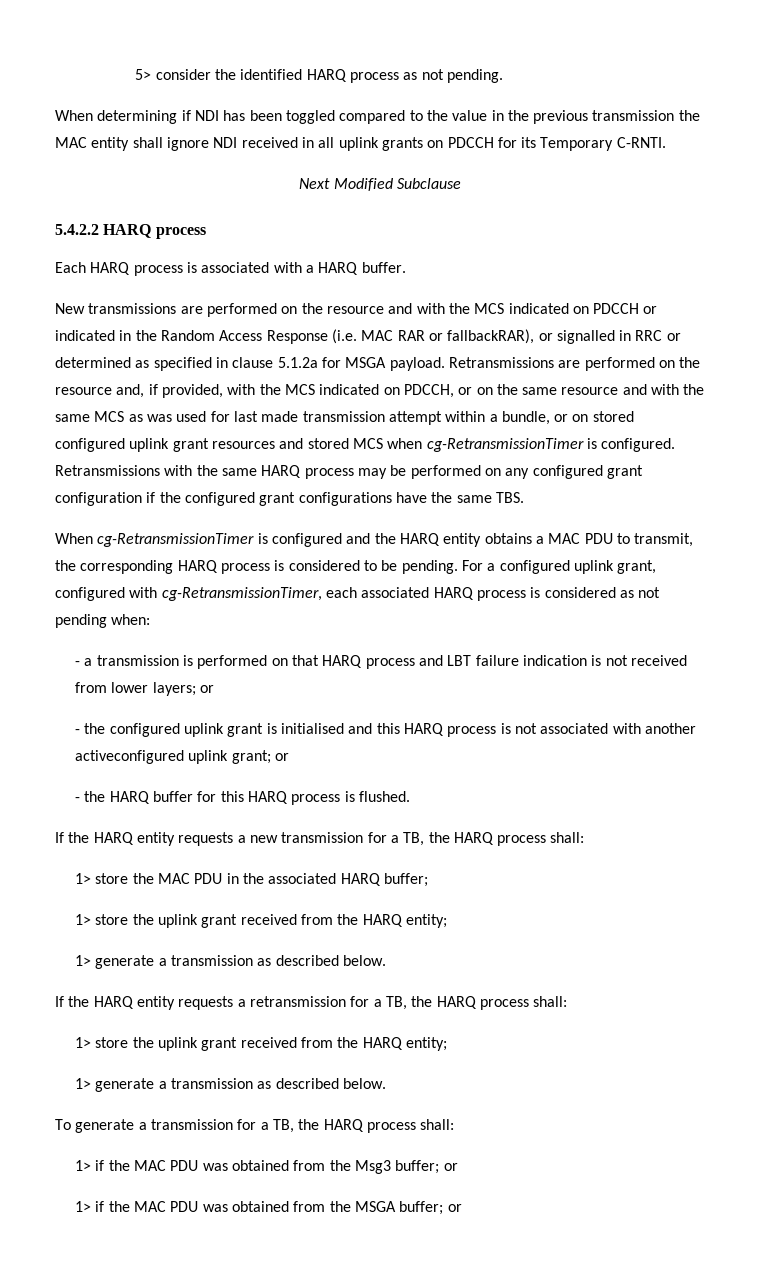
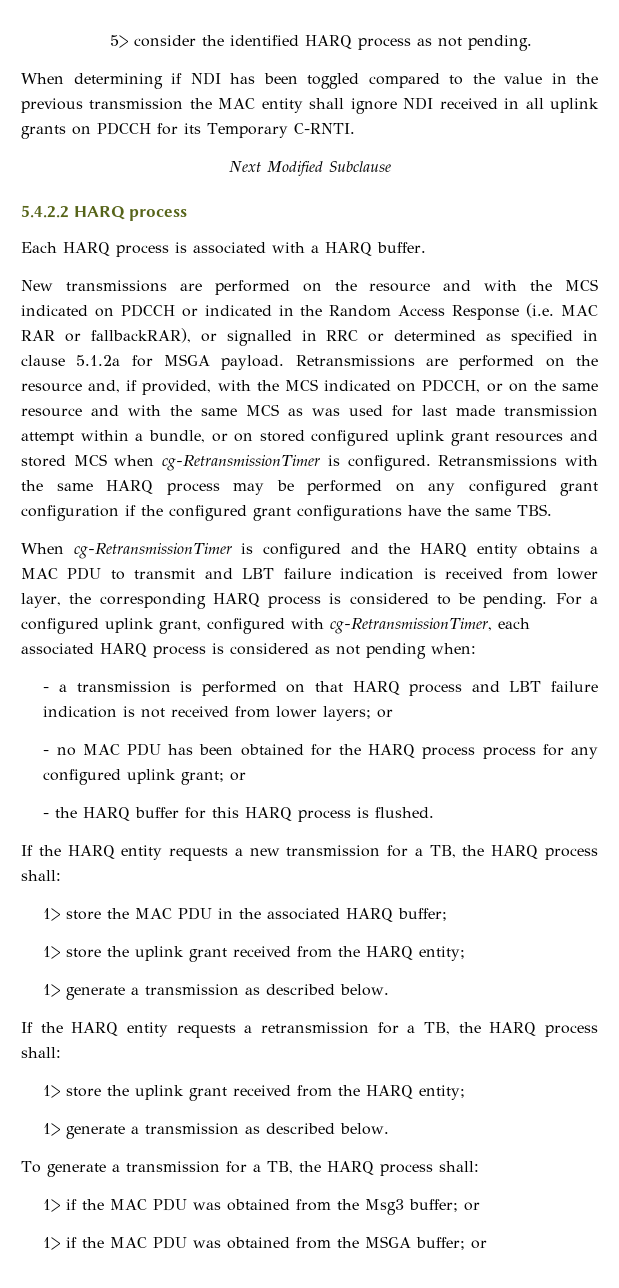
- When cg-RetransmissionTimer is configured and the HARQ entity obtains a MAC PDU to transmit, the corresponding HARQ process is considered to be pending.
+ When cg-RetransmissionTimer is configured and the HARQ entity obtains a MAC PDU to transmit and LBT failure indication is received from lower layer, the corresponding HARQ process is considered to be pending.
- - the configured uplink grant is initialised and this HARQ process is not associated with another activeconfigured uplink grant; or
+ - no MAC PDU has been obtained for the HARQ process process for any configured uplink grant; or

